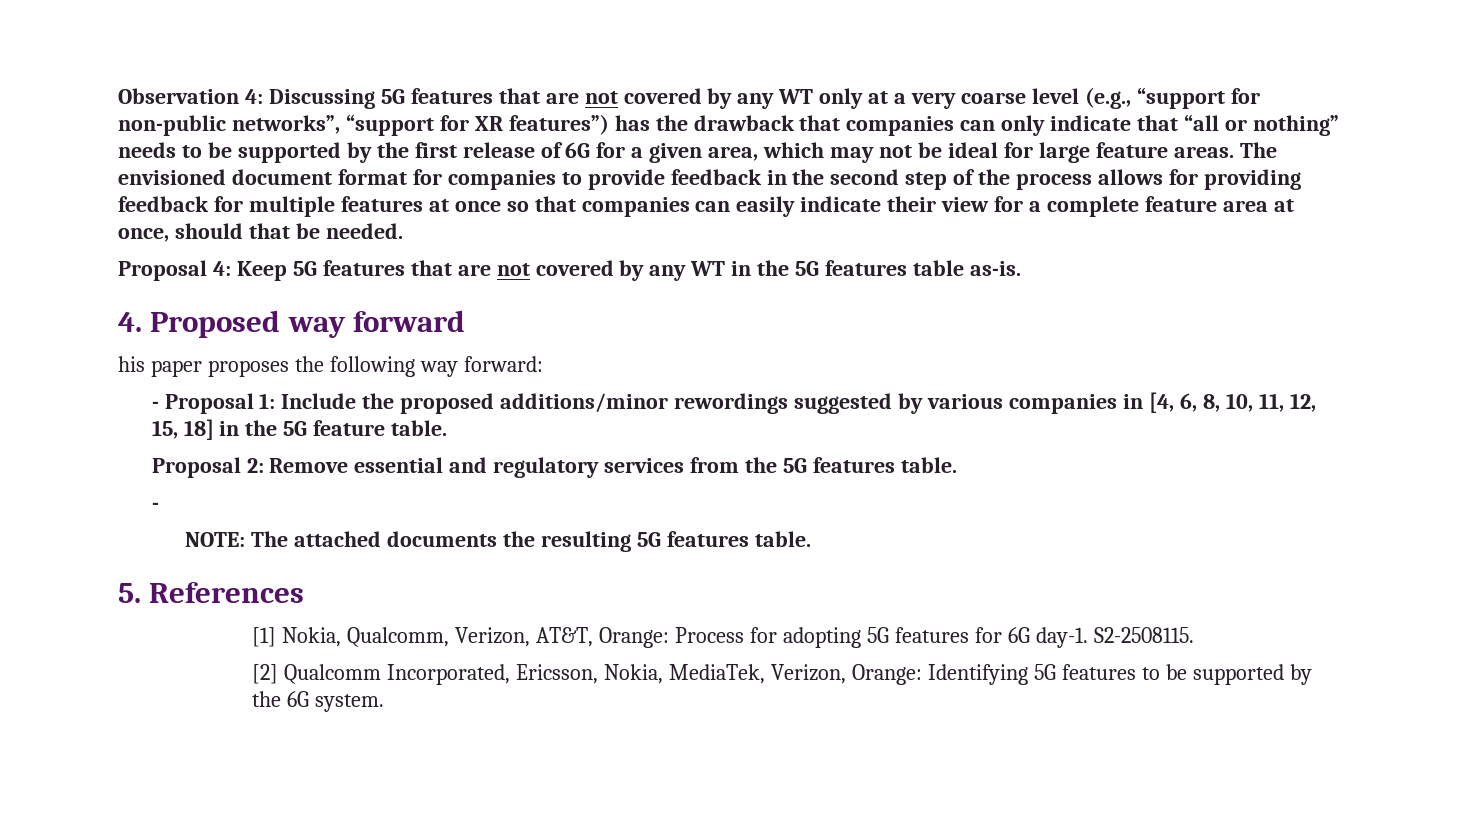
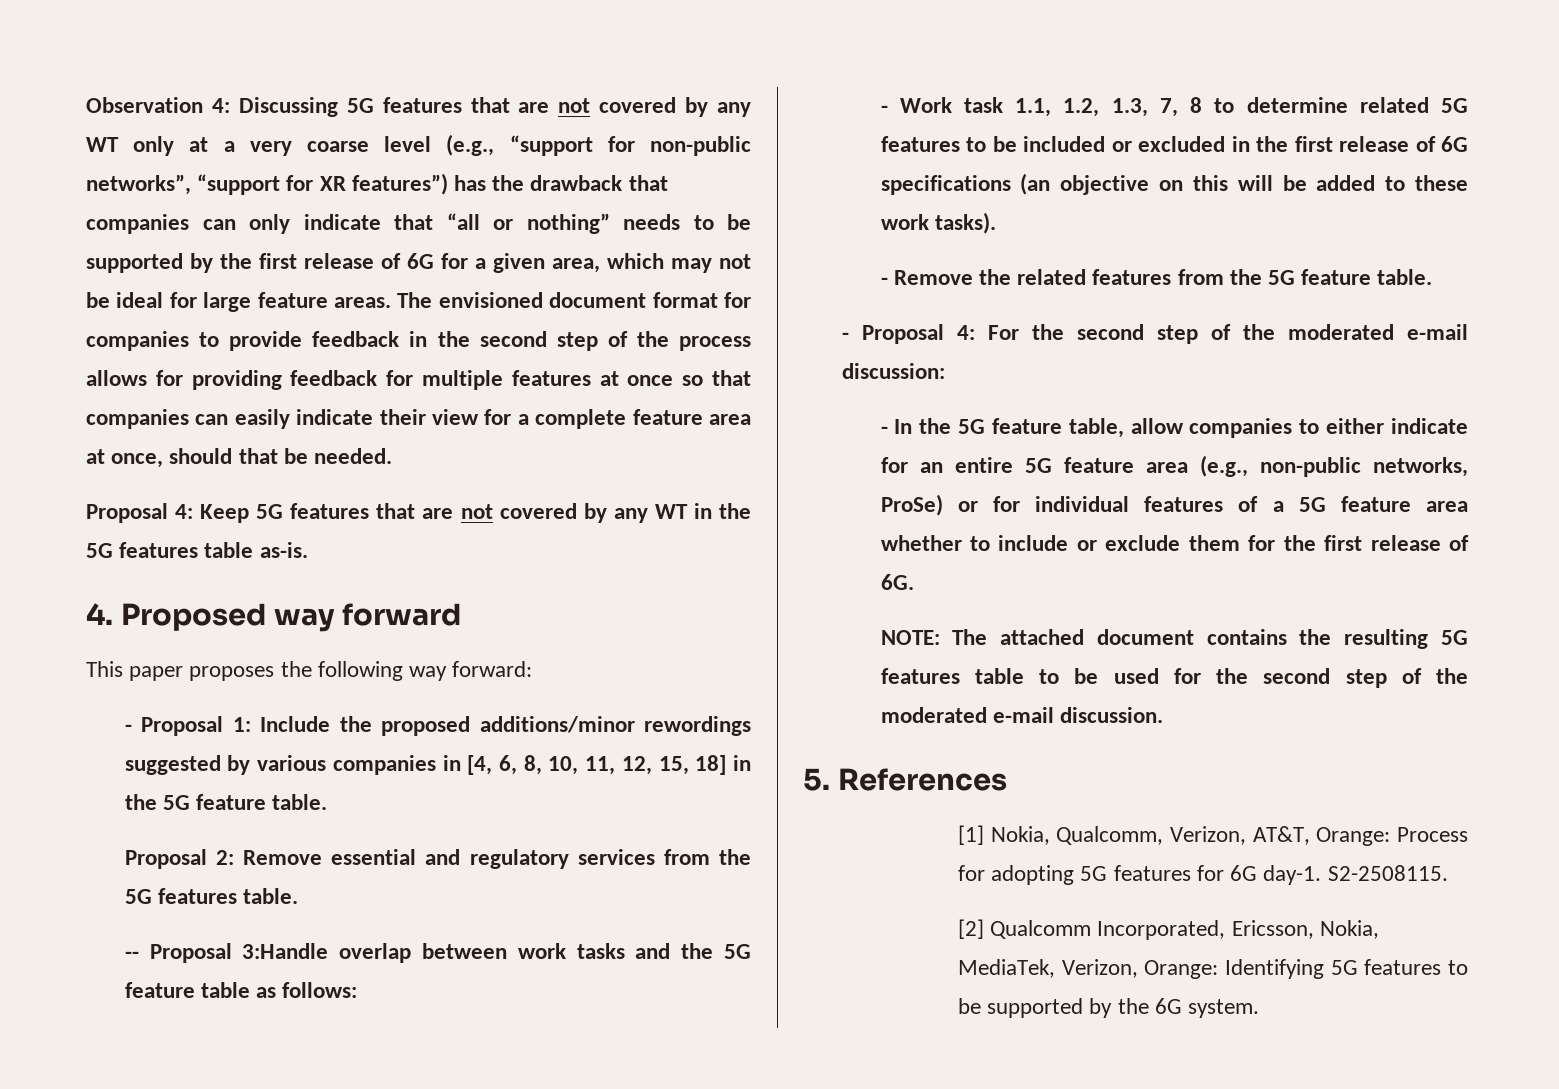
- his paper proposes the following way forward:
+ This paper proposes the following way forward:
  Proposal 2: Remove essential and regulatory services from the 5G features table.
- -
+ -- Proposal 3:Handle overlap between work tasks and the 5G feature table as follows:
+ - Work task 1.1, 1.2, 1.3, 7, 8 to determine related 5G features to be included or excluded in the first release of 6G specifications (an objective on this will be added to these work tasks).
+ - Remove the related features from the 5G feature table.
+ - Proposal 4: For the second step of the moderated e-mail discussion:
+ - In the 5G feature table, allow companies to either indicate for an entire 5G feature area (e.g., non-public networks, ProSe) or for individual features of a 5G feature area whether to include or exclude them for the first release of 6G.
- NOTE: The attached documents the resulting 5G features table.
+ NOTE: The attached document contains the resulting 5G features table to be used for the second step of the moderated e-mail discussion.

